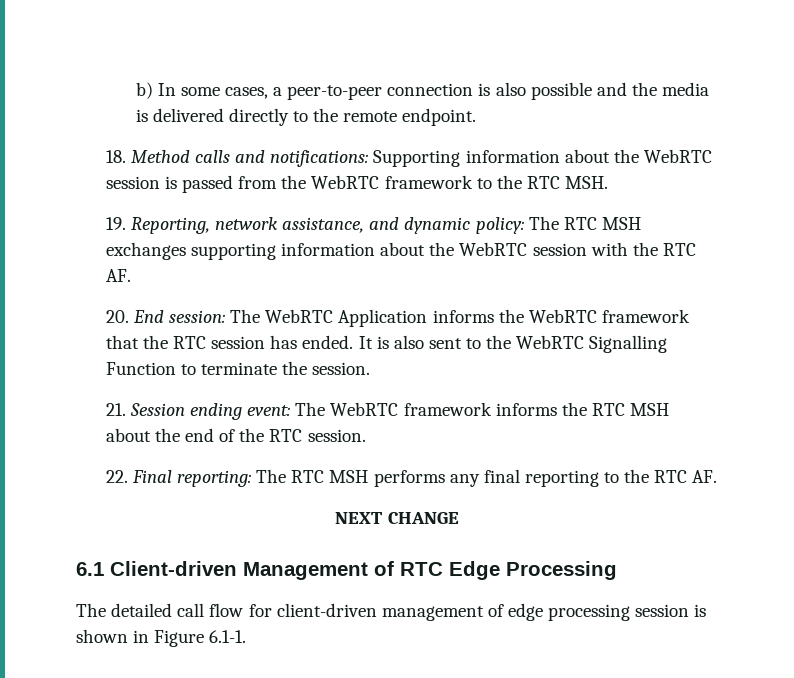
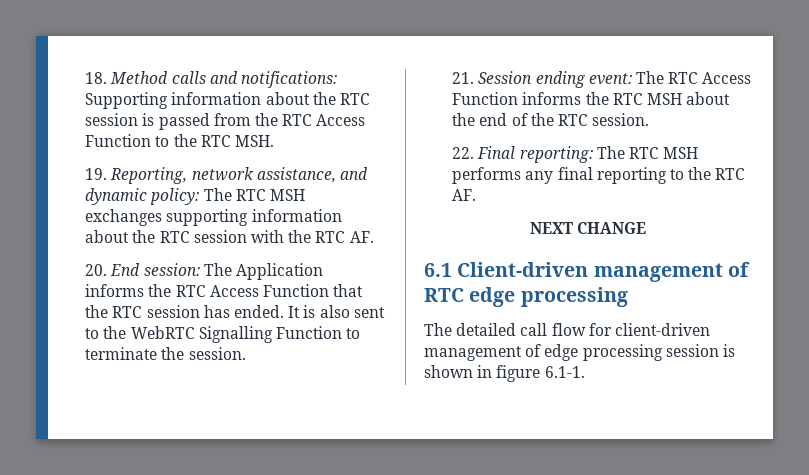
- b) In some cases, a peer-to-peer connection is also possible and the media is delivered directly to the remote endpoint.
- 18. Method calls and notifications: Supporting information about the WebRTC session is passed from the WebRTC framework to the RTC MSH.
+ 18. Method calls and notifications: Supporting information about the RTC session is passed from the RTC Access Function to the RTC MSH.
- 19. Reporting, network assistance, and dynamic policy: The RTC MSH exchanges supporting information about the WebRTC session with the RTC AF.
+ 19. Reporting, network assistance, and dynamic policy: The RTC MSH exchanges supporting information about the RTC session with the RTC AF.
- 20. End session: The WebRTC Application informs the WebRTC framework that the RTC session has ended.
+ 20. End session: The Application informs the RTC Access Function that the RTC session has ended.
- 21. Session ending event: The WebRTC framework informs the RTC MSH about the end of the RTC session.
+ 21. Session ending event: The RTC Access Function informs the RTC MSH about the end of the RTC session.
- 6.1 Client-driven Management of RTC Edge Processing
+ 6.1 Client-driven management of RTC edge processing
- The detailed call flow for client-driven management of edge processing session is shown in Figure 6.1-1.
+ The detailed call flow for client-driven management of edge processing session is shown in figure 6.1-1.

